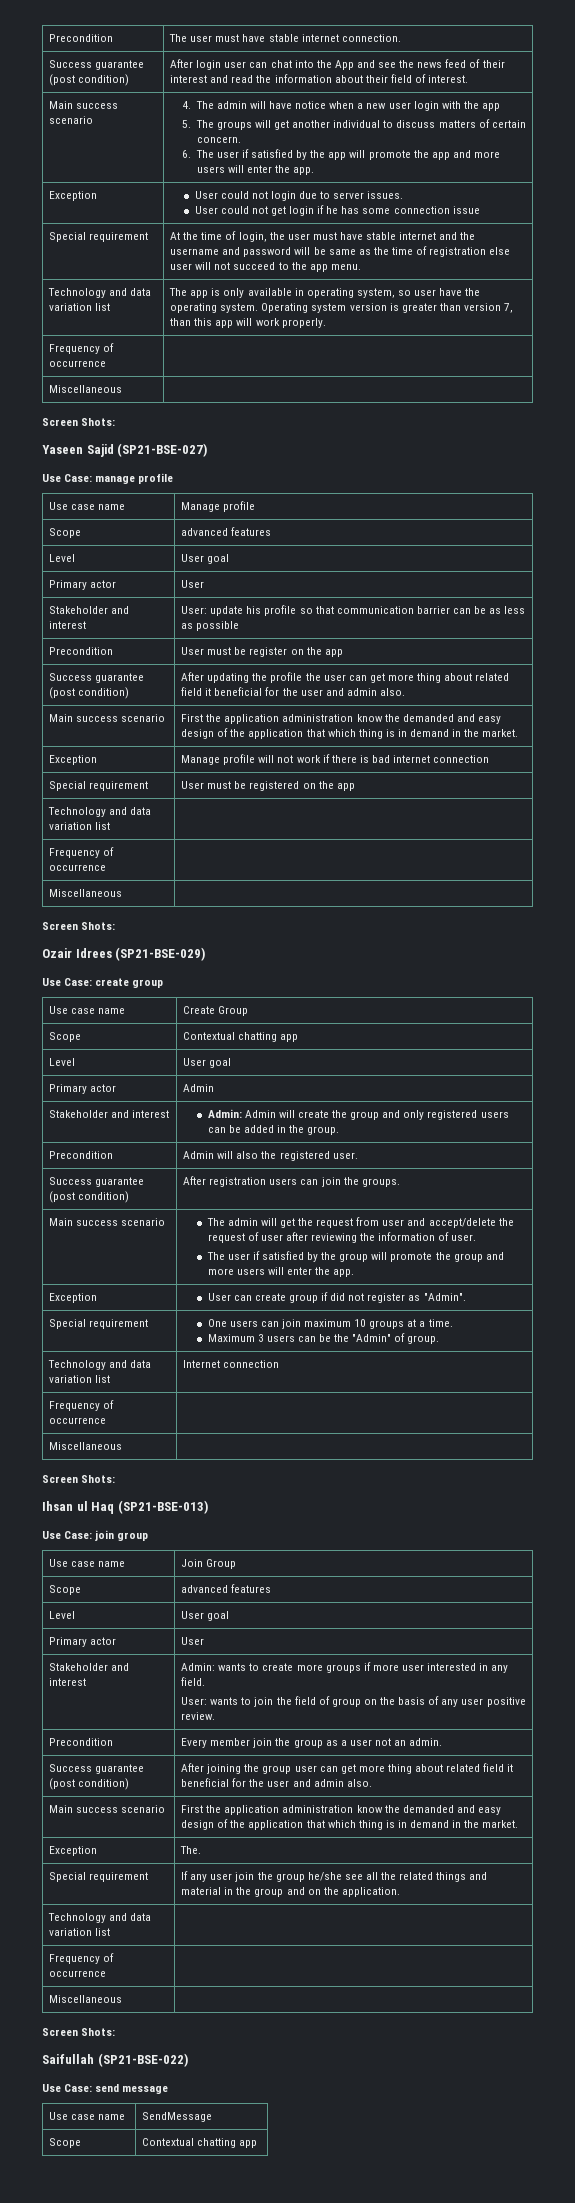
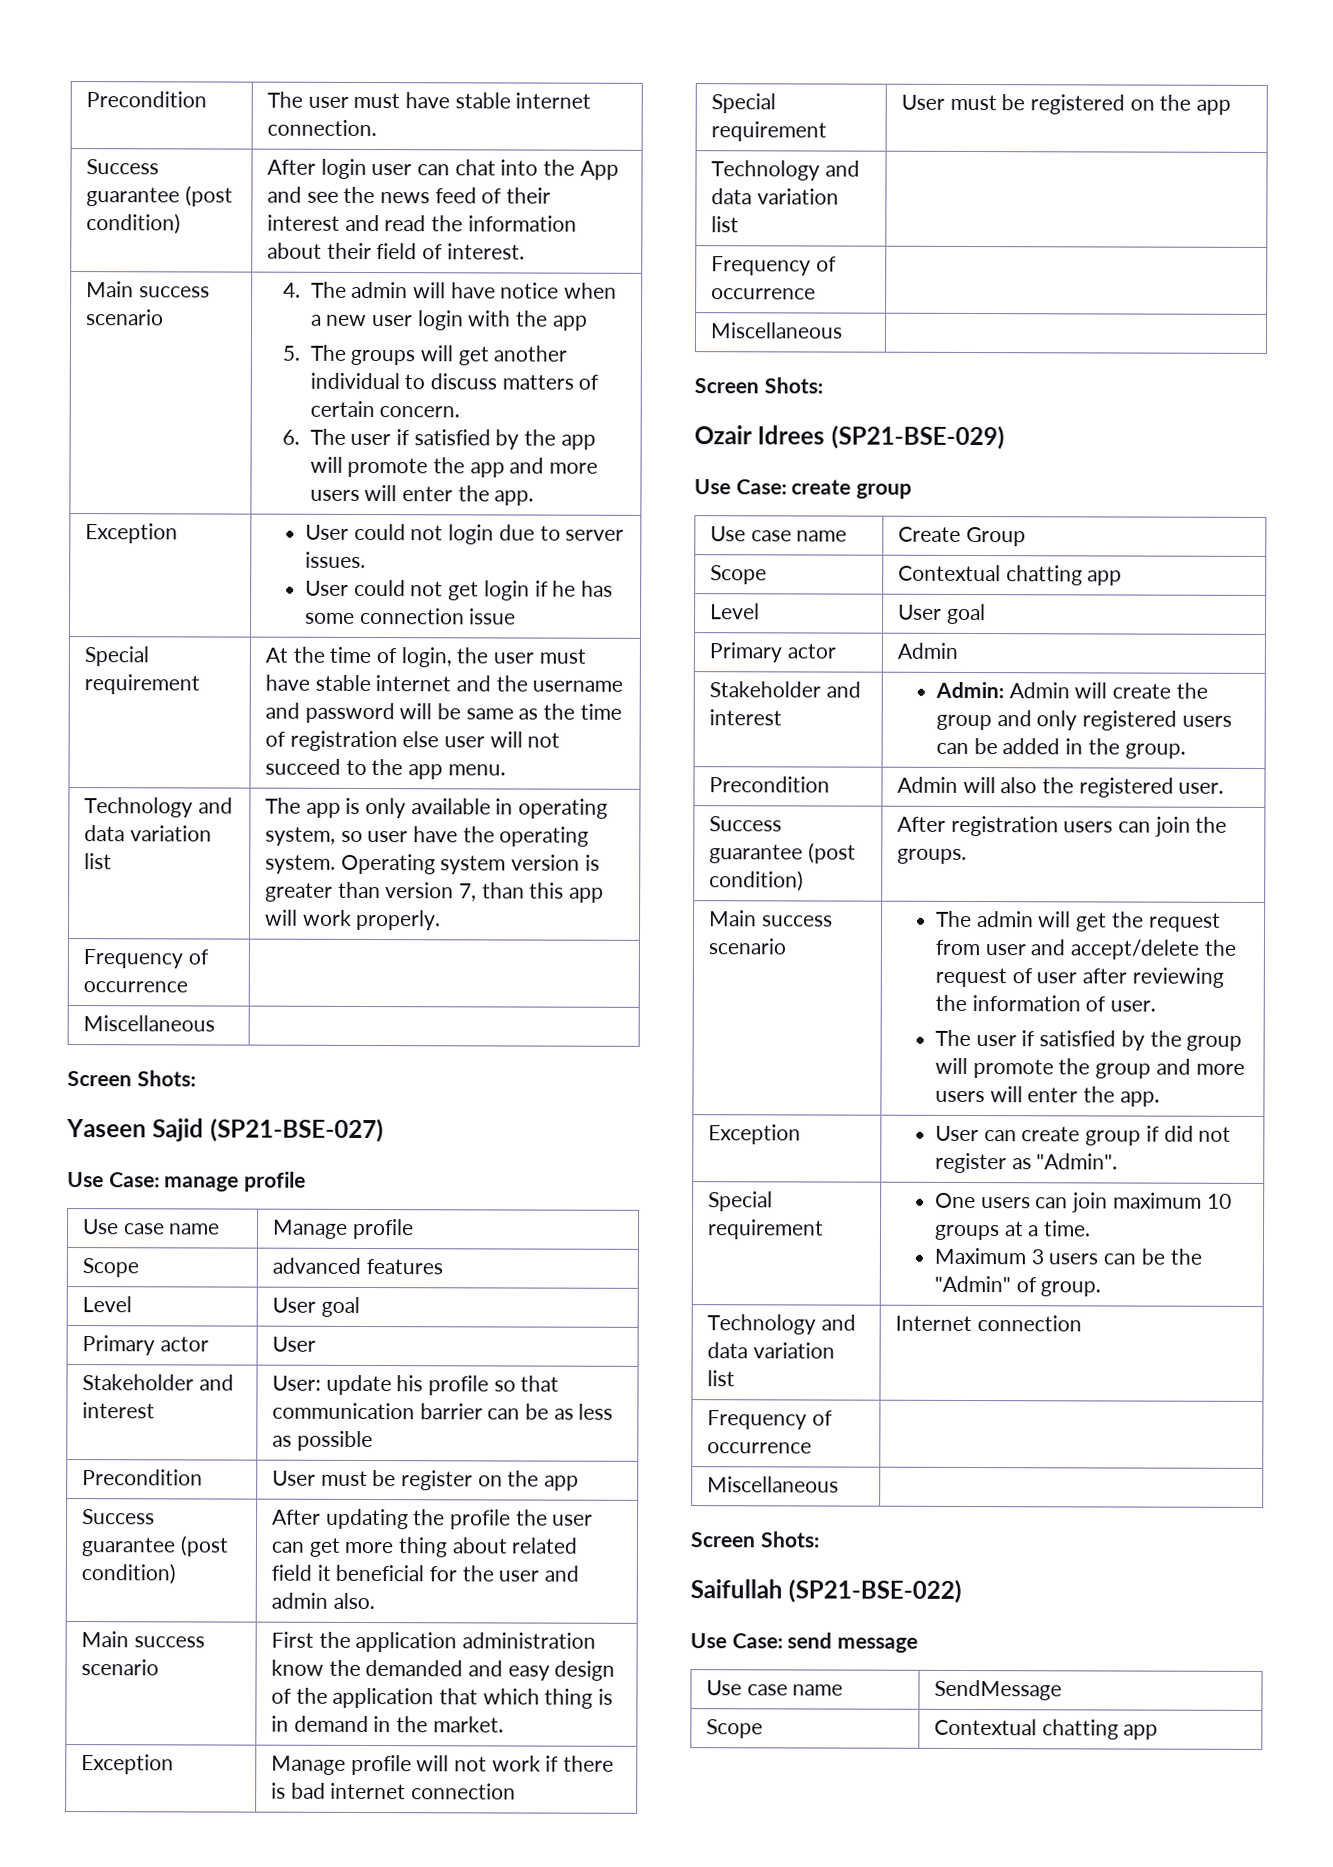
- Ihsan ul Haq (SP21-BSE-013)
- Use Case: join group
- Use case name | Join Group
- Scope | advanced features
- Level | User goal
- Primary actor | User
- Stakeholder and interest | Admin: wants to create more groups if more user interested in any field.
- User: wants to join the field of group on the basis of any user positive review.
- Precondition | Every member join the group as a user not an admin.
- Success guarantee (post condition) | After joining the group user can get more thing about related field it beneficial for the user and admin also.
- Main success scenario | First the application administration know the demanded and easy design of the application that which thing is in demand in the market.
- Exception | The.
- Special requirement | If any user join the group he/she see all the related things and material in the group and on the application.
- Technology and data variation list |
- Frequency of occurrence |
- Miscellaneous |
- Screen Shots:

